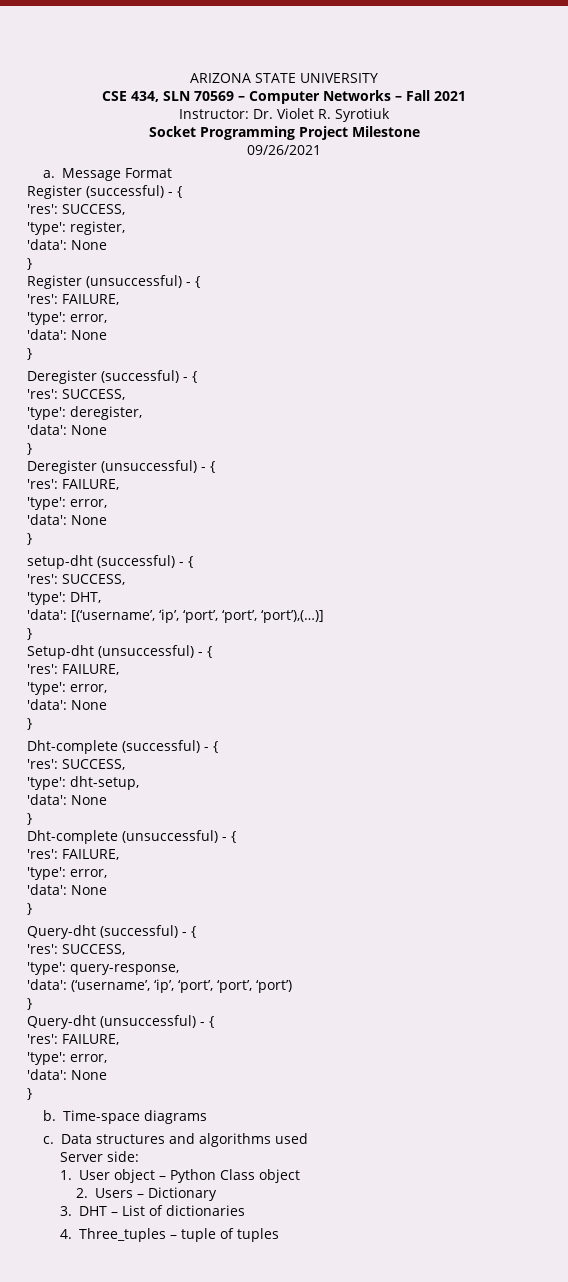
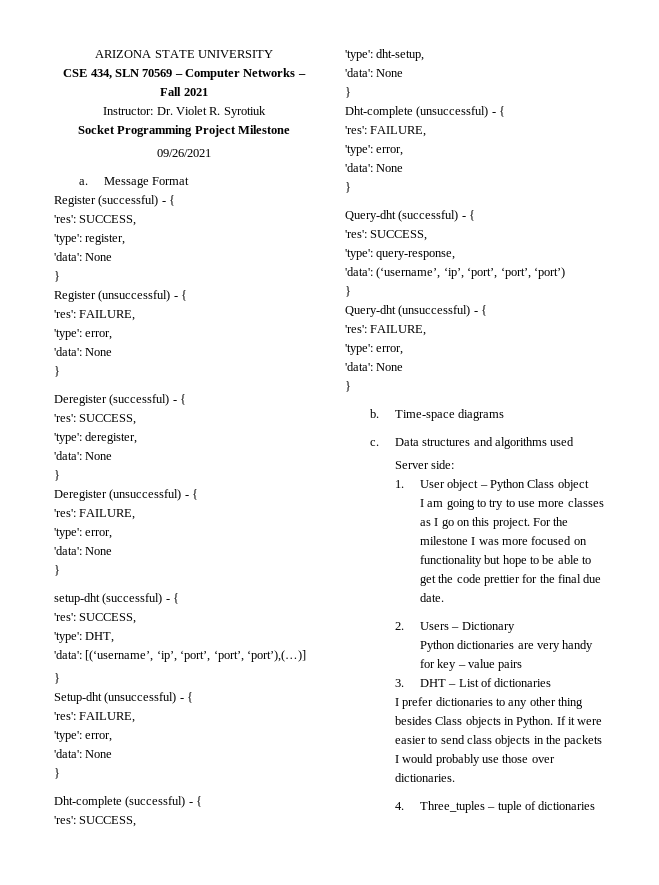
+ I am going to try to use more classes as I go on this project. For the milestone I was more focused on functionality but hope to be able to get the code prettier for the final due date.
  2. Users – Dictionary
+ Python dictionaries are very handy for key – value pairs
+ I prefer dictionaries to any other thing besides Class objects in Python. If it were easier to send class objects in the packets I would probably use those over dictionaries.
- 4. Three_tuples – tuple of tuples
+ 4. Three_tuples – tuple of dictionaries

